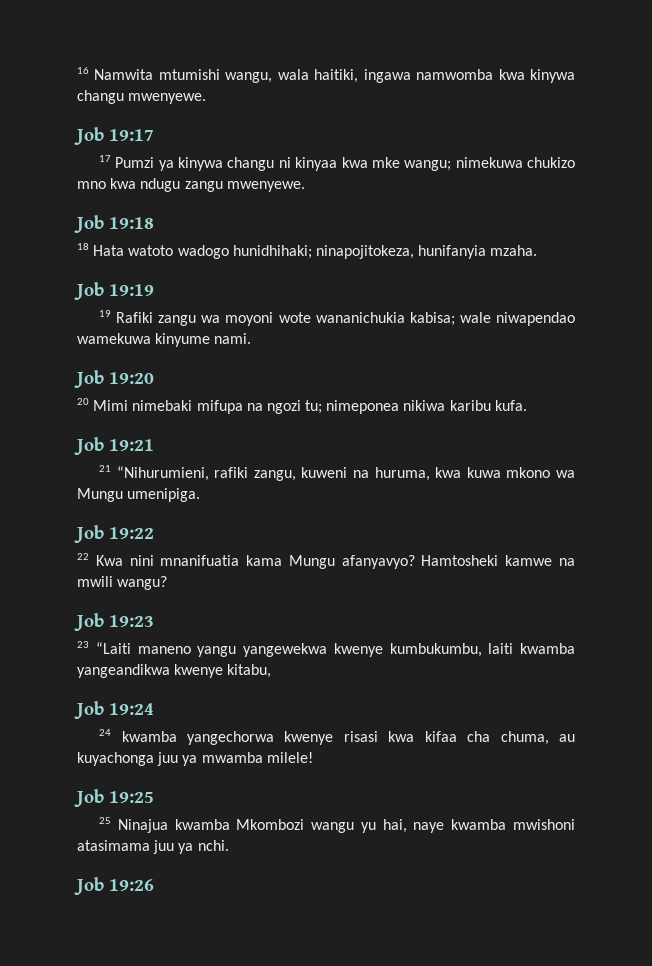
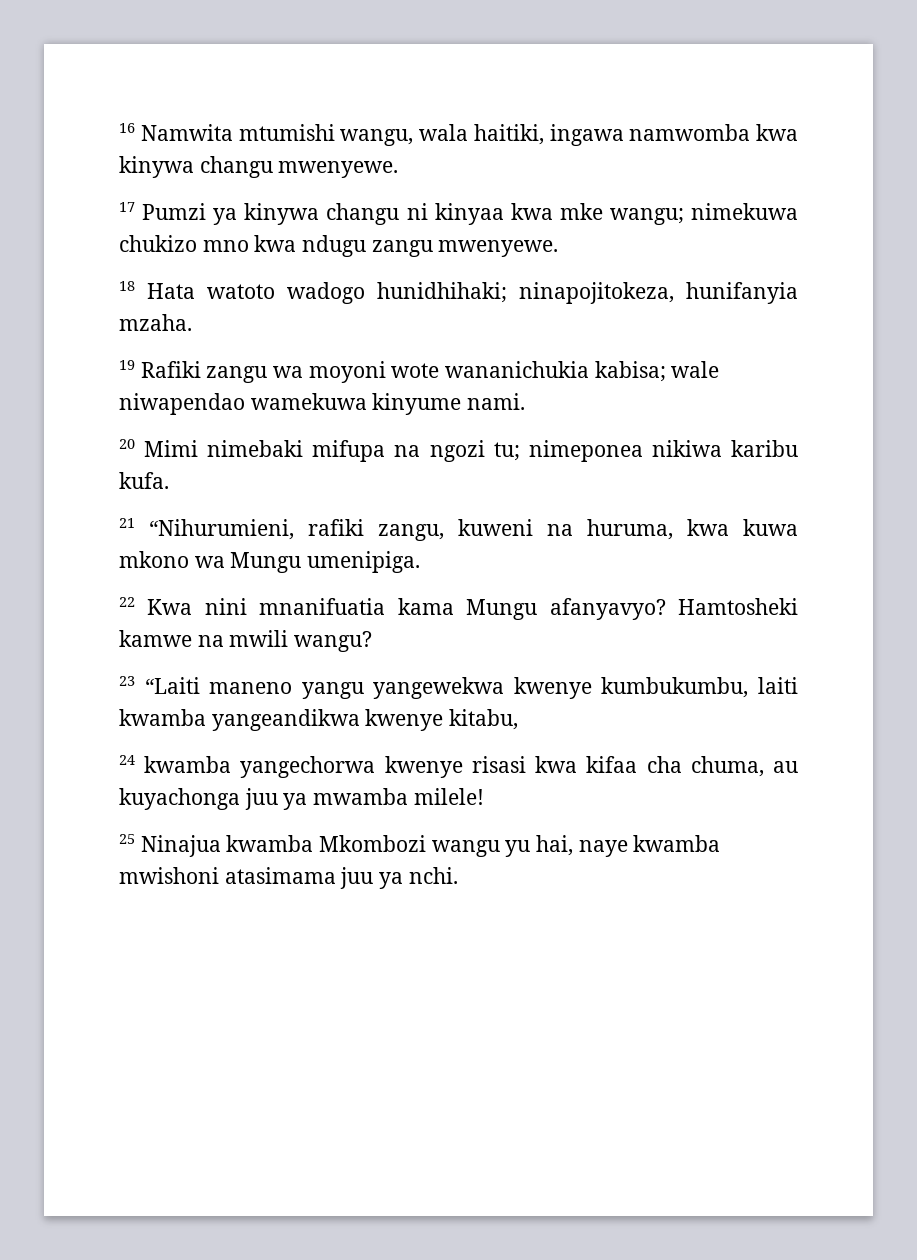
- Job 19:17
- Job 19:18
- Job 19:19
- Job 19:20
- Job 19:21
- Job 19:22
- Job 19:23
- Job 19:24
- Job 19:25
- Job 19:26

